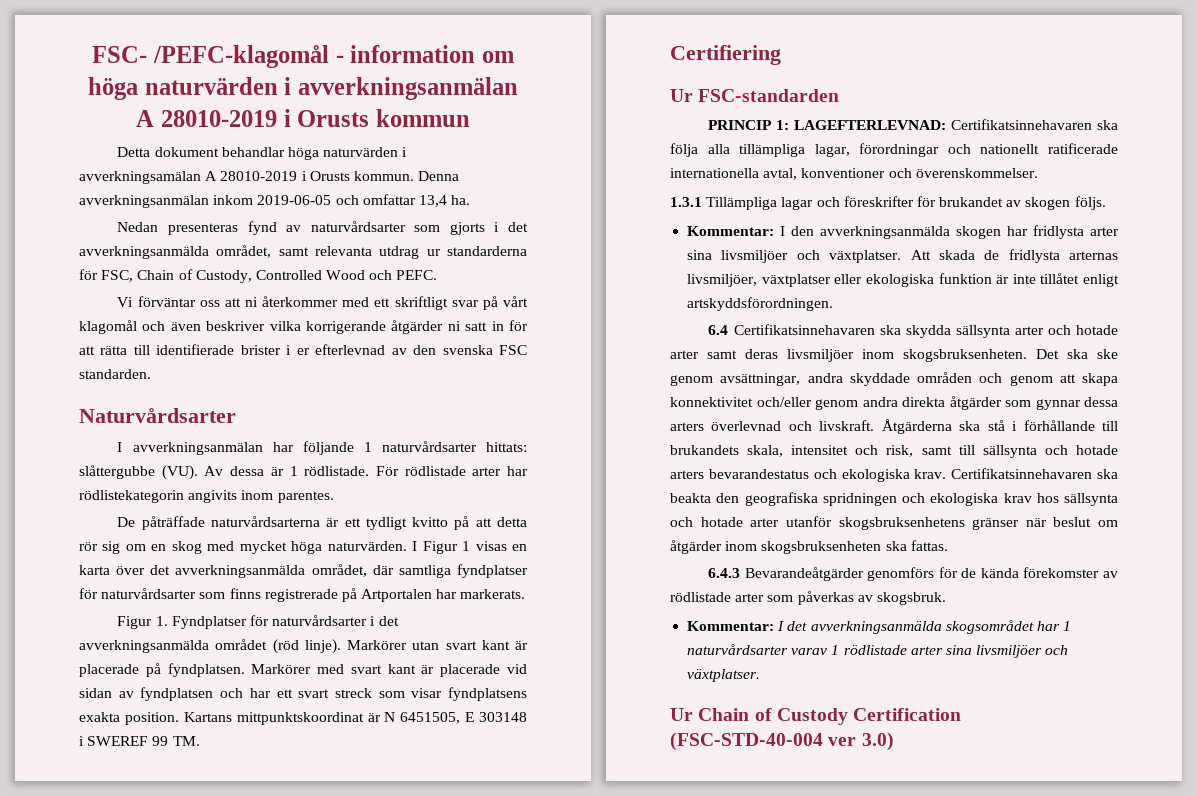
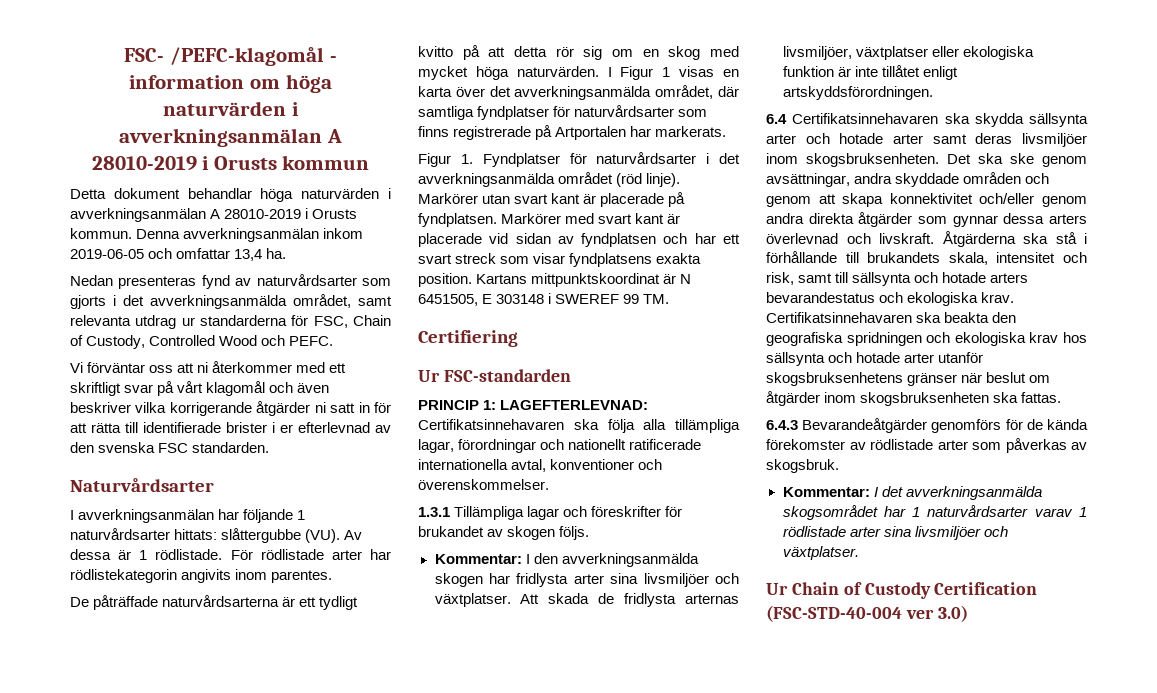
- Detta dokument behandlar höga naturvärden i avverkningsamälan A 28010-2019 i Orusts kommun.
+ Detta dokument behandlar höga naturvärden i avverkningsanmälan A 28010-2019 i Orusts kommun.

